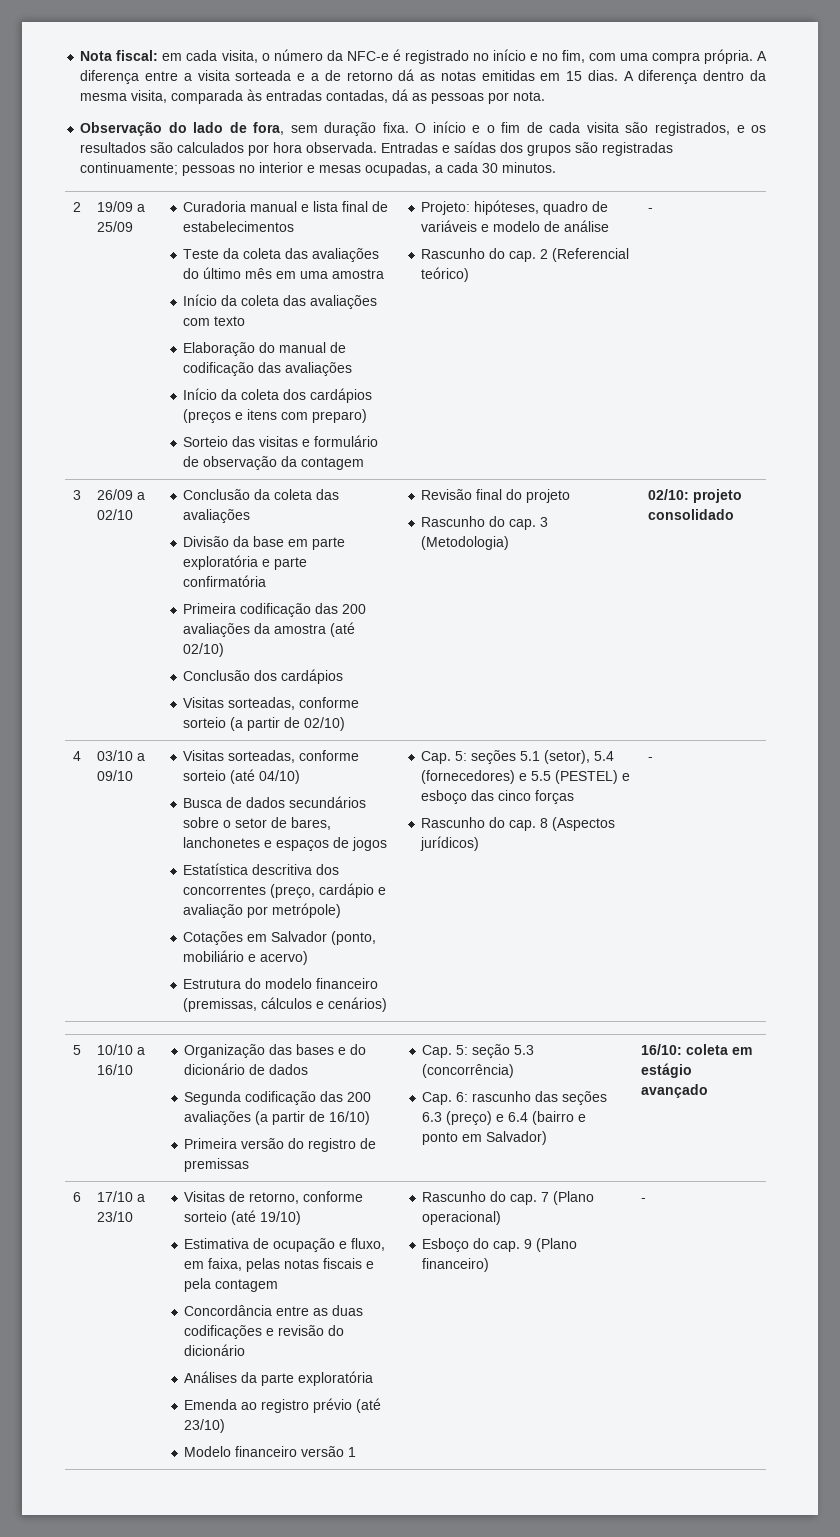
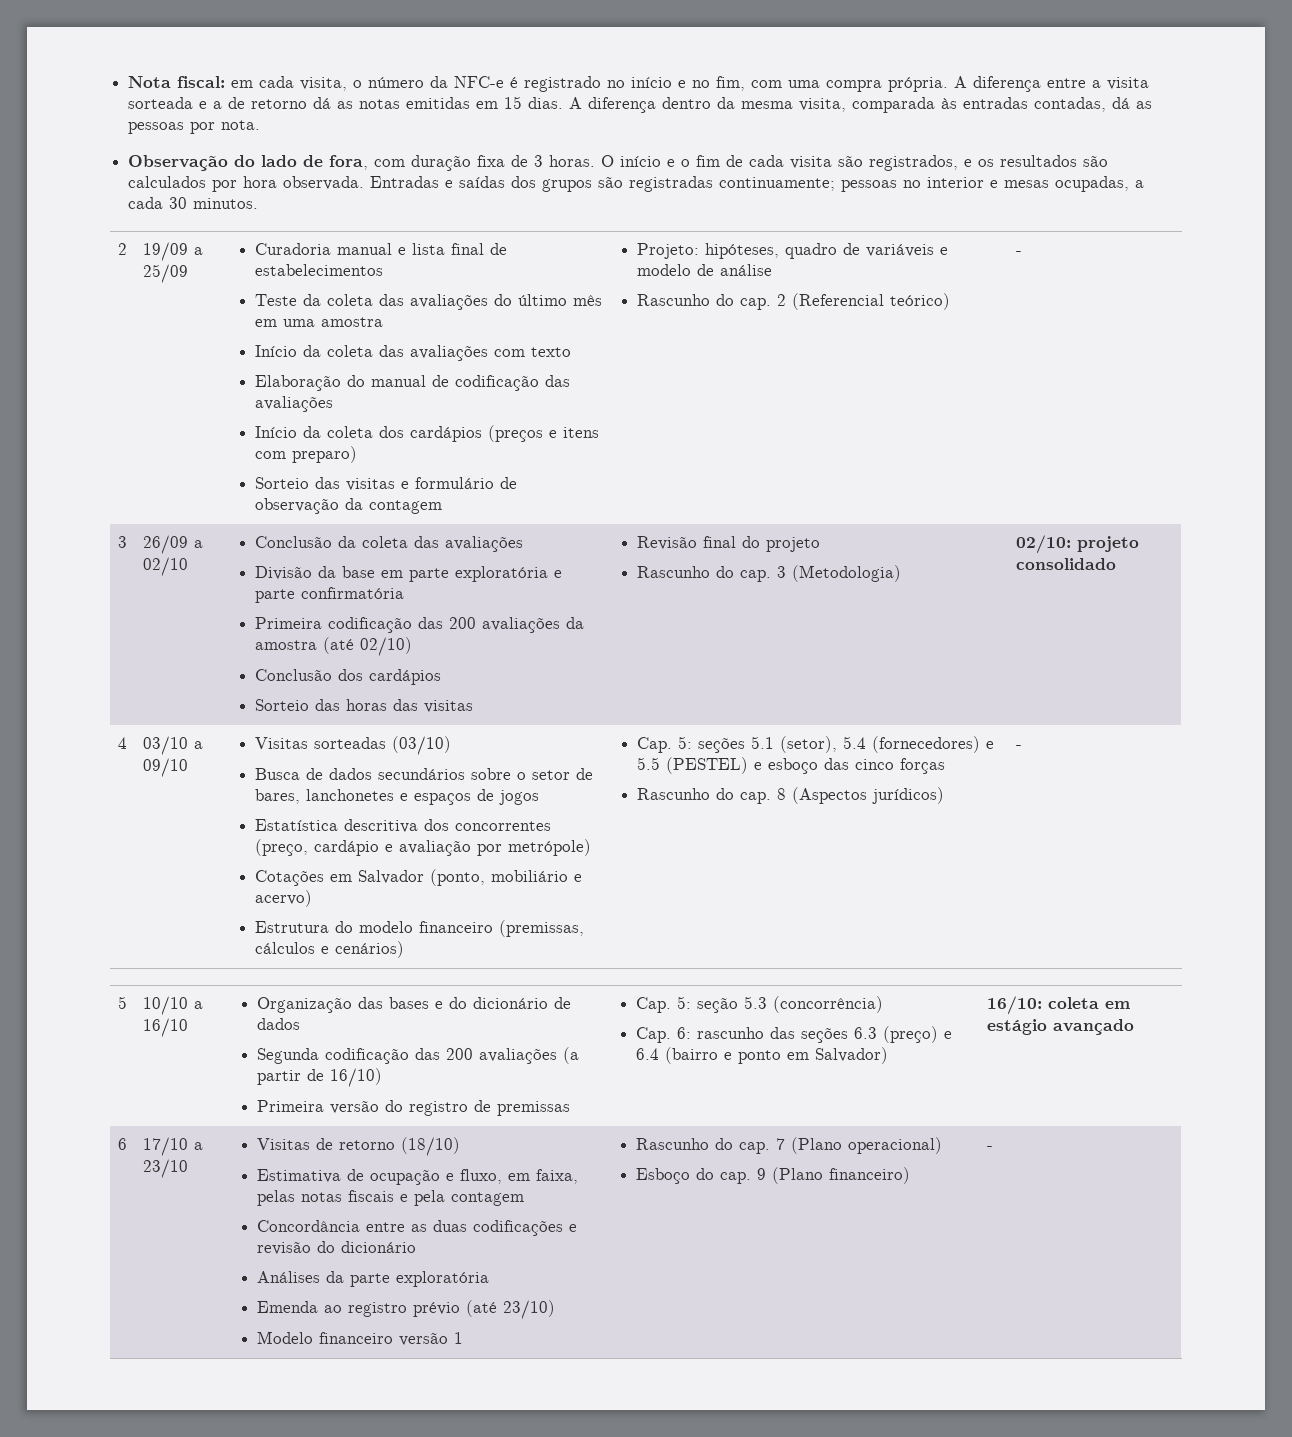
- Observação do lado de fora, sem duração fixa.
+ Observação do lado de fora, com duração fixa de 3 horas.
- Visitas sorteadas, conforme sorteio (a partir de 02/10)
+ Sorteio das horas das visitas
- Visitas sorteadas, conforme sorteio (até 04/10)
+ Visitas sorteadas (03/10)
- Visitas de retorno, conforme sorteio (até 19/10)
+ Visitas de retorno (18/10)

